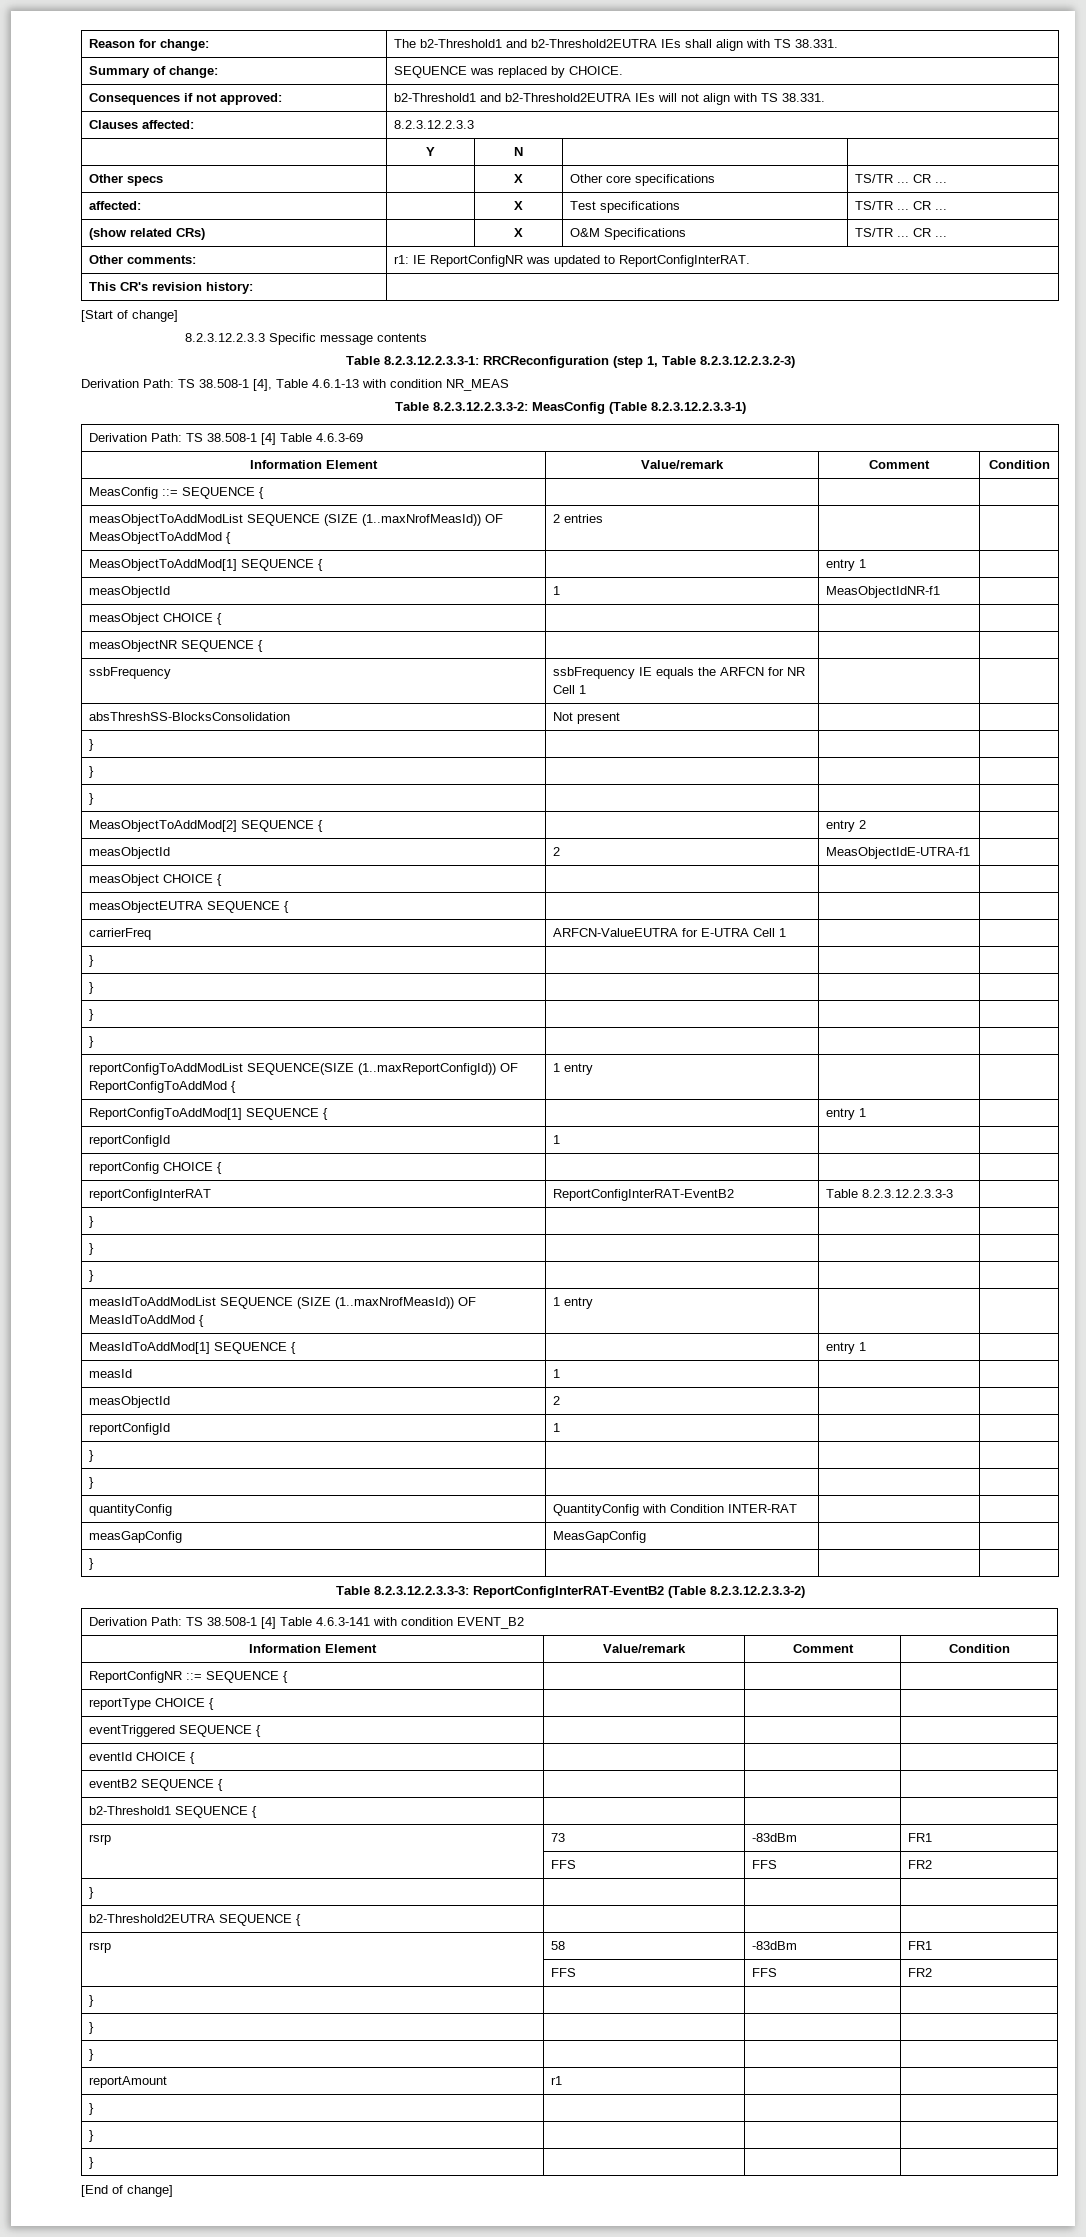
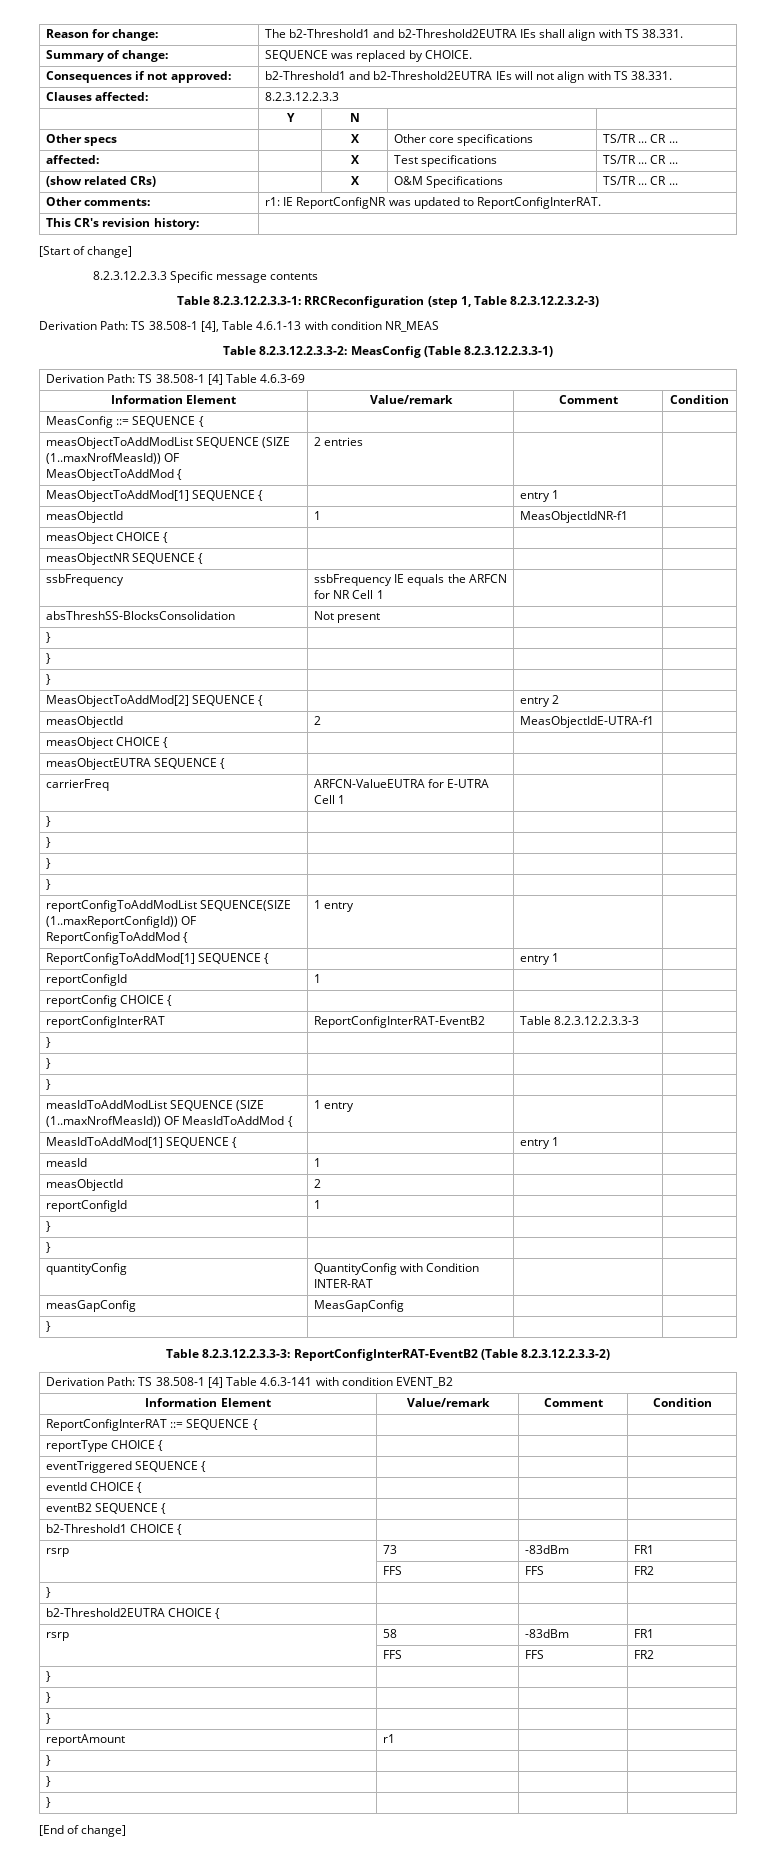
- ReportConfigNR ::= SEQUENCE { | | |
+ ReportConfigInterRAT ::= SEQUENCE { | | |
- b2-Threshold1 SEQUENCE { | | |
+ b2-Threshold1 CHOICE { | | |
- b2-Threshold2EUTRA SEQUENCE { | | |
+ b2-Threshold2EUTRA CHOICE { | | |

